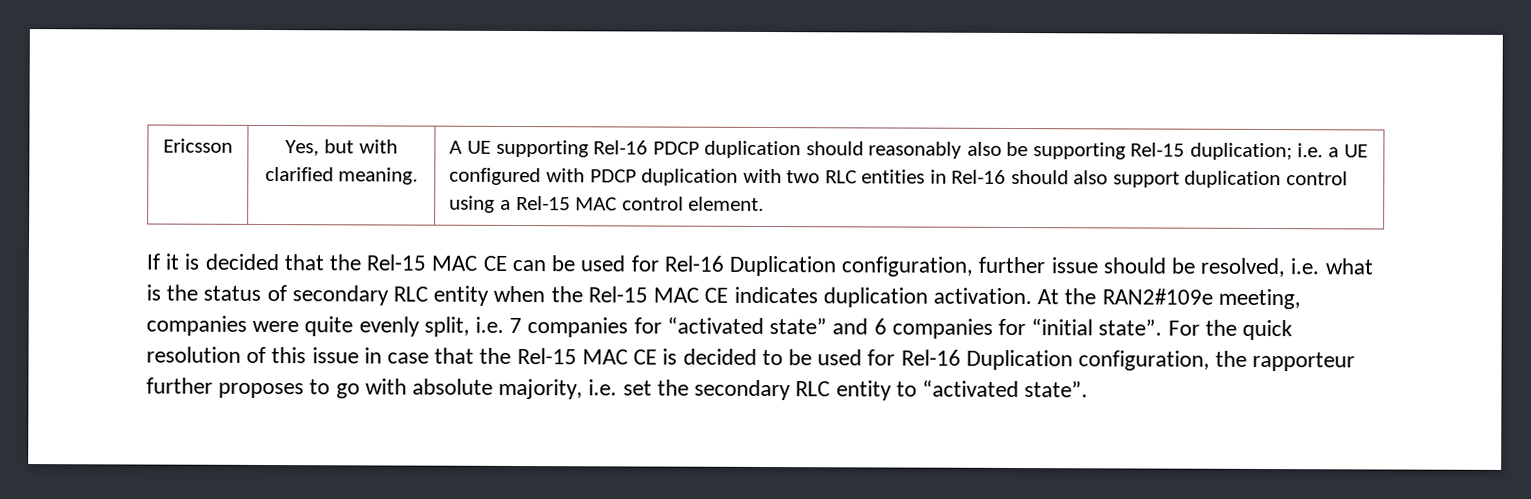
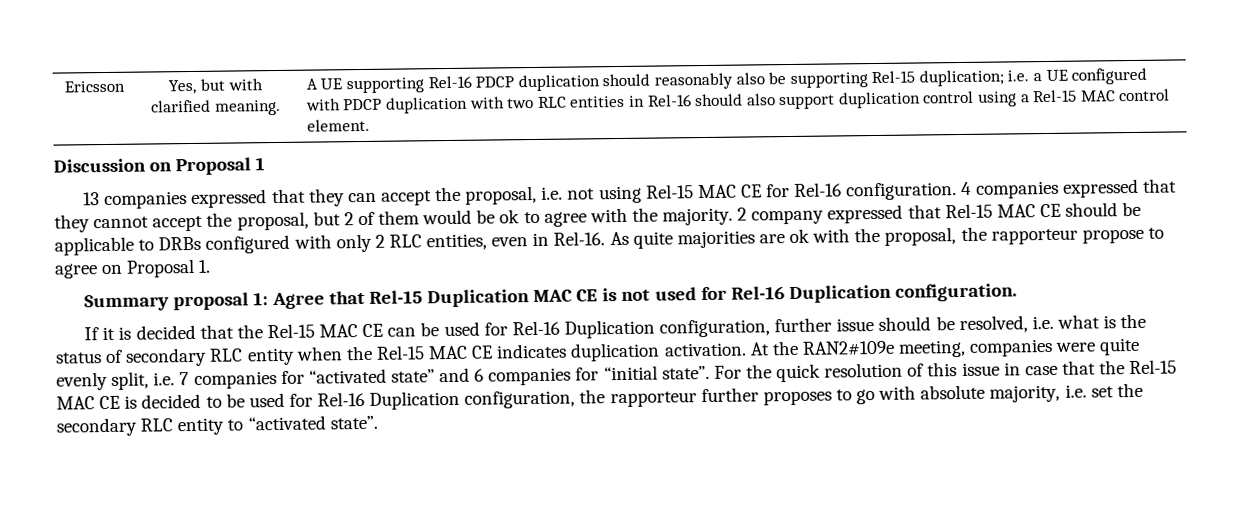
+ Discussion on Proposal 1
+ 13 companies expressed that they can accept the proposal, i.e. not using Rel-15 MAC CE for Rel-16 configuration. 4 companies expressed that they cannot accept the proposal, but 2 of them would be ok to agree with the majority. 2 company expressed that Rel-15 MAC CE should be applicable to DRBs configured with only 2 RLC entities, even in Rel-16. As quite majorities are ok with the proposal, the rapporteur propose to agree on Proposal 1.
+ Summary proposal 1: Agree that Rel-15 Duplication MAC CE is not used for Rel-16 Duplication configuration.

